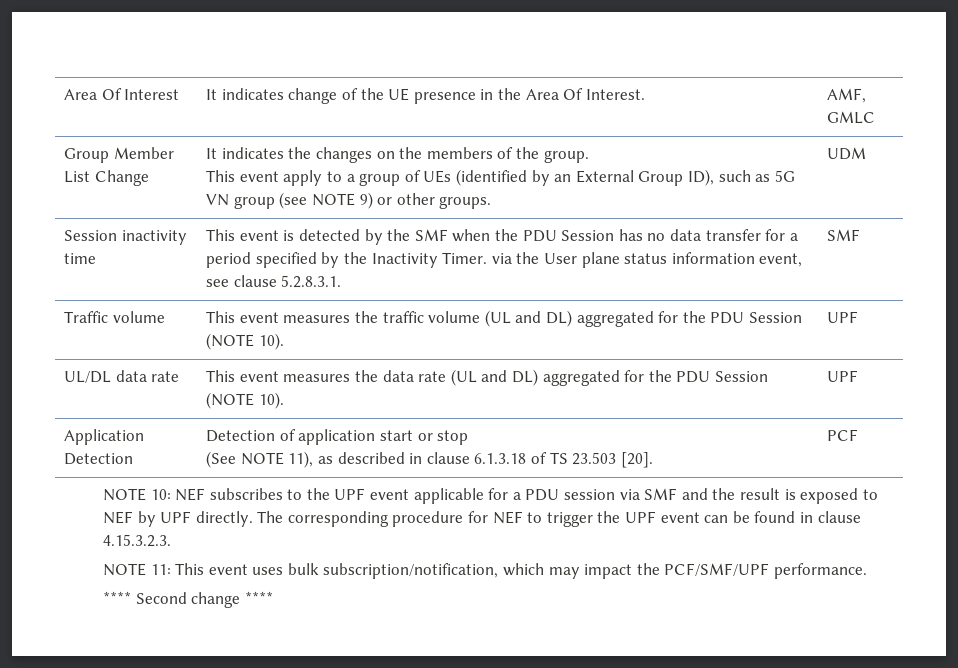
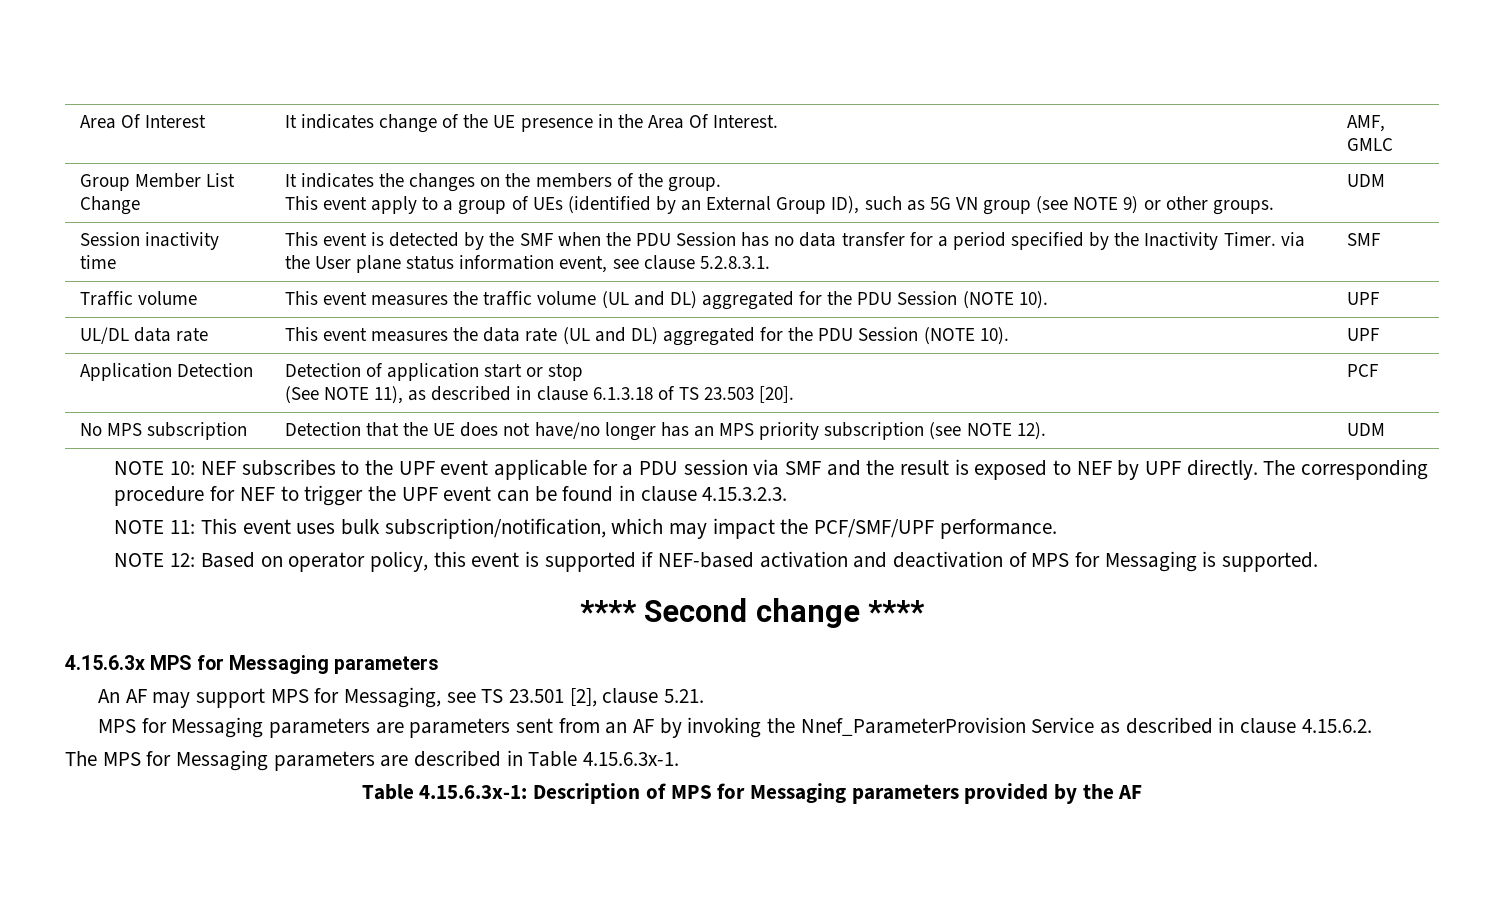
+ No MPS subscription | Detection that the UE does not have/no longer has an MPS priority subscription (see NOTE 12). | UDM
+ NOTE 12: Based on operator policy, this event is supported if NEF-based activation and deactivation of MPS for Messaging is supported.
  **** Second change ****
+ 4.15.6.3x MPS for Messaging parameters
+ An AF may support MPS for Messaging, see TS 23.501 [2], clause 5.21.
+ MPS for Messaging parameters are parameters sent from an AF by invoking the Nnef_ParameterProvision Service as described in clause 4.15.6.2.
+ The MPS for Messaging parameters are described in Table 4.15.6.3x-1.
+ Table 4.15.6.3x-1: Description of MPS for Messaging parameters provided by the AF

